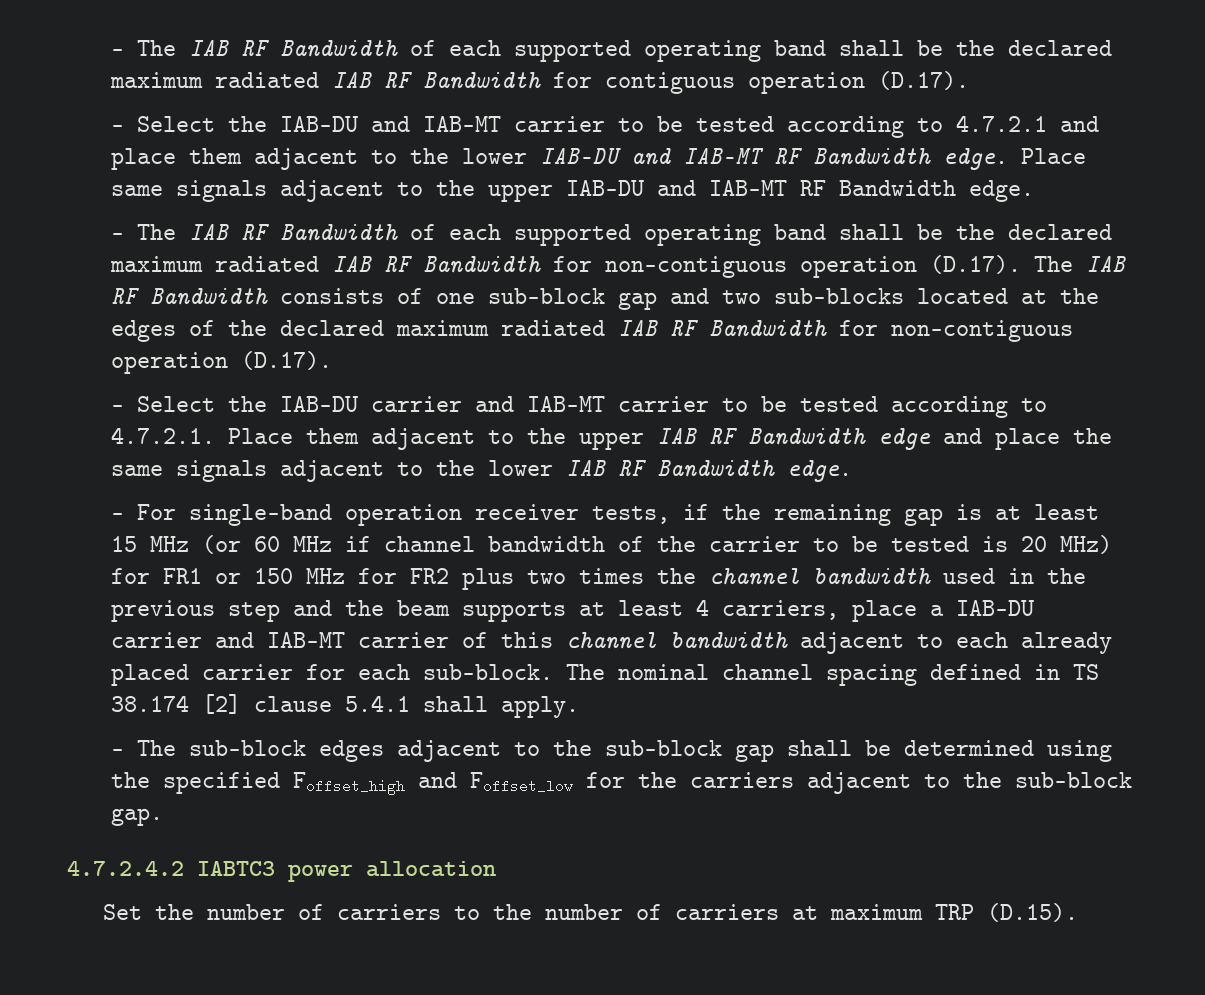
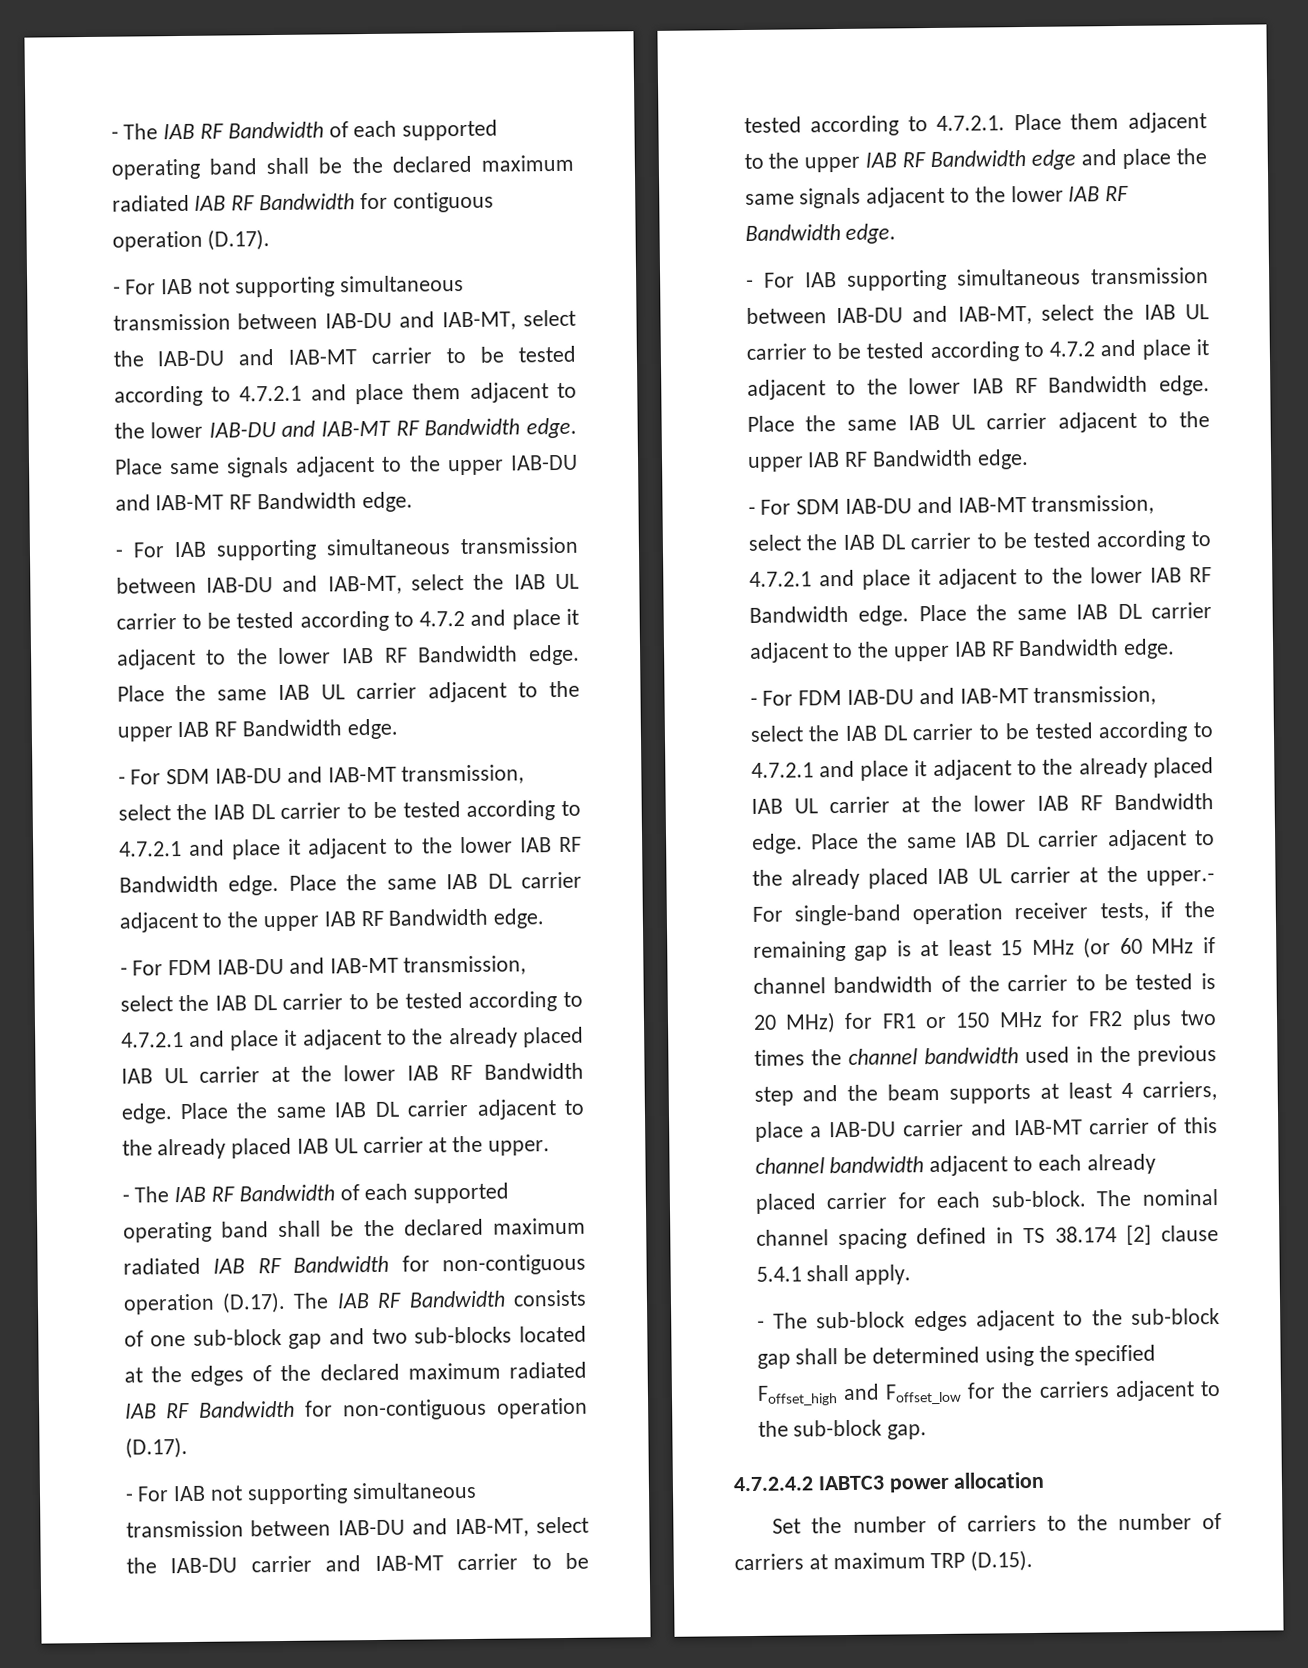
- - Select the IAB-DU and IAB-MT carrier to be tested according to 4.7.2.1 and place them adjacent to the lower IAB-DU and IAB-MT RF Bandwidth edge.
+ - For IAB not supporting simultaneous transmission between IAB-DU and IAB-MT, select the IAB-DU and IAB-MT carrier to be tested according to 4.7.2.1 and place them adjacent to the lower IAB-DU and IAB-MT RF Bandwidth edge.
  Place same signals adjacent to the upper IAB-DU and IAB-MT RF Bandwidth edge.
+ - For IAB supporting simultaneous transmission between IAB-DU and IAB-MT, select the IAB UL carrier to be tested according to 4.7.2 and place it adjacent to the lower IAB RF Bandwidth edge. Place the same IAB UL carrier adjacent to the upper IAB RF Bandwidth edge.
+ - For SDM IAB-DU and IAB-MT transmission, select the IAB DL carrier to be tested according to 4.7.2.1 and place it adjacent to the lower IAB RF Bandwidth edge. Place the same IAB DL carrier adjacent to the upper IAB RF Bandwidth edge.
+ - For FDM IAB-DU and IAB-MT transmission, select the IAB DL carrier to be tested according to 4.7.2.1 and place it adjacent to the already placed IAB UL carrier at the lower IAB RF Bandwidth edge. Place the same IAB DL carrier adjacent to the already placed IAB UL carrier at the upper.
- - Select the IAB-DU carrier and IAB-MT carrier to be tested according to 4.7.2.1. Place them adjacent to the upper IAB RF Bandwidth edge and place the same signals adjacent to the lower IAB RF Bandwidth edge.
- - For single-band operation receiver tests, if the remaining gap is at least 15 MHz (or 60 MHz if channel bandwidth of the carrier to be tested is 20 MHz) for FR1 or 150 MHz for FR2 plus two times the channel bandwidth used in the previous step and the beam supports at least 4 carriers, place a IAB-DU carrier and IAB-MT carrier of this channel bandwidth adjacent to each already placed carrier for each sub-block.
+ - For IAB not supporting simultaneous transmission between IAB-DU and IAB-MT, select the IAB-DU carrier and IAB-MT carrier to be tested according to 4.7.2.1. Place them adjacent to the upper IAB RF Bandwidth edge and place the same signals adjacent to the lower IAB RF Bandwidth edge.
+ - For IAB supporting simultaneous transmission between IAB-DU and IAB-MT, select the IAB UL carrier to be tested according to 4.7.2 and place it adjacent to the lower IAB RF Bandwidth edge. Place the same IAB UL carrier adjacent to the upper IAB RF Bandwidth edge.
+ - For SDM IAB-DU and IAB-MT transmission, select the IAB DL carrier to be tested according to 4.7.2.1 and place it adjacent to the lower IAB RF Bandwidth edge. Place the same IAB DL carrier adjacent to the upper IAB RF Bandwidth edge.
+ - For FDM IAB-DU and IAB-MT transmission, select the IAB DL carrier to be tested according to 4.7.2.1 and place it adjacent to the already placed IAB UL carrier at the lower IAB RF Bandwidth edge. Place the same IAB DL carrier adjacent to the already placed IAB UL carrier at the upper.- For single-band operation receiver tests, if the remaining gap is at least 15 MHz (or 60 MHz if channel bandwidth of the carrier to be tested is 20 MHz) for FR1 or 150 MHz for FR2 plus two times the channel bandwidth used in the previous step and the beam supports at least 4 carriers, place a IAB-DU carrier and IAB-MT carrier of this channel bandwidth adjacent to each already placed carrier for each sub-block.

